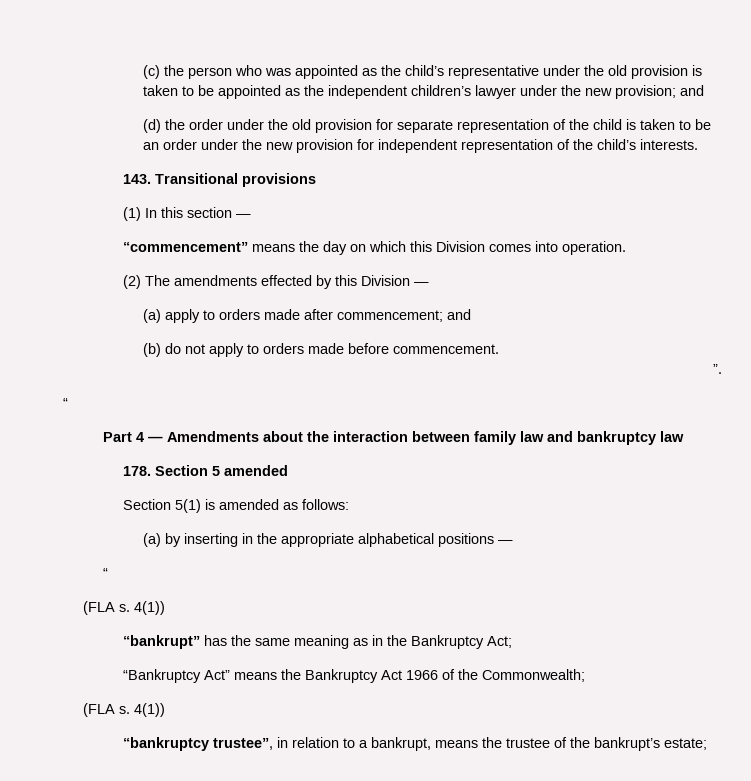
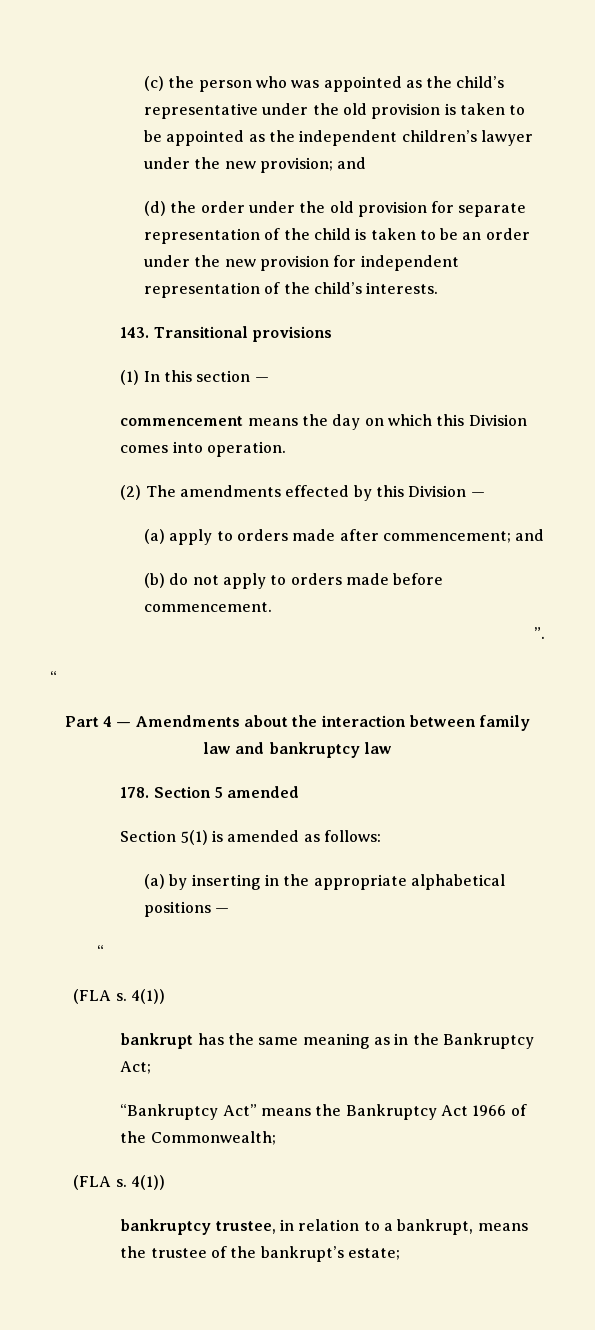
- “commencement” means the day on which this Division comes into operation.
+ commencement means the day on which this Division comes into operation.
- “bankrupt” has the same meaning as in the Bankruptcy Act;
+ bankrupt has the same meaning as in the Bankruptcy Act;
- “bankruptcy trustee”, in relation to a bankrupt, means the trustee of the bankrupt’s estate;
+ bankruptcy trustee, in relation to a bankrupt, means the trustee of the bankrupt’s estate;

